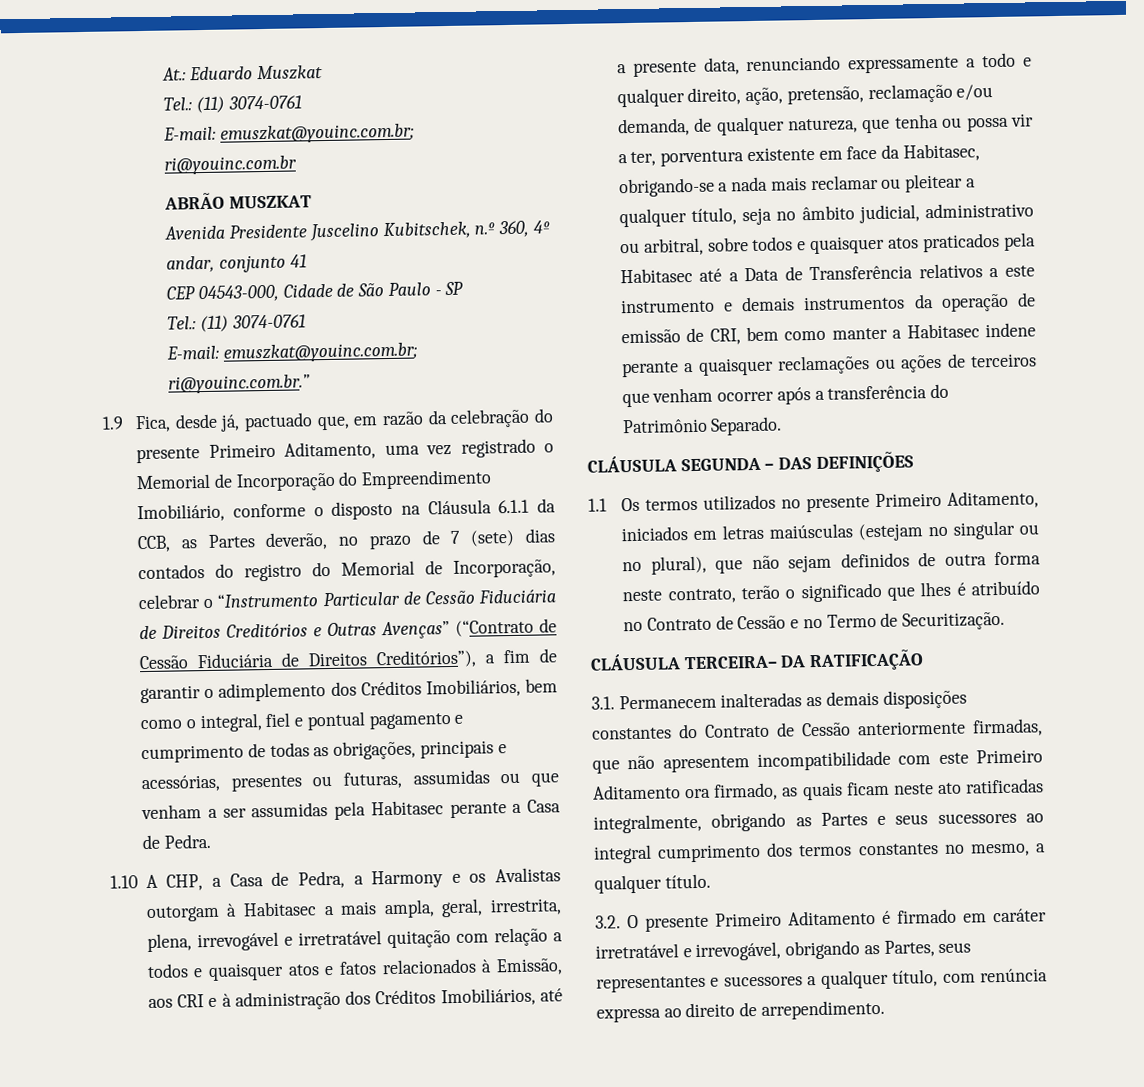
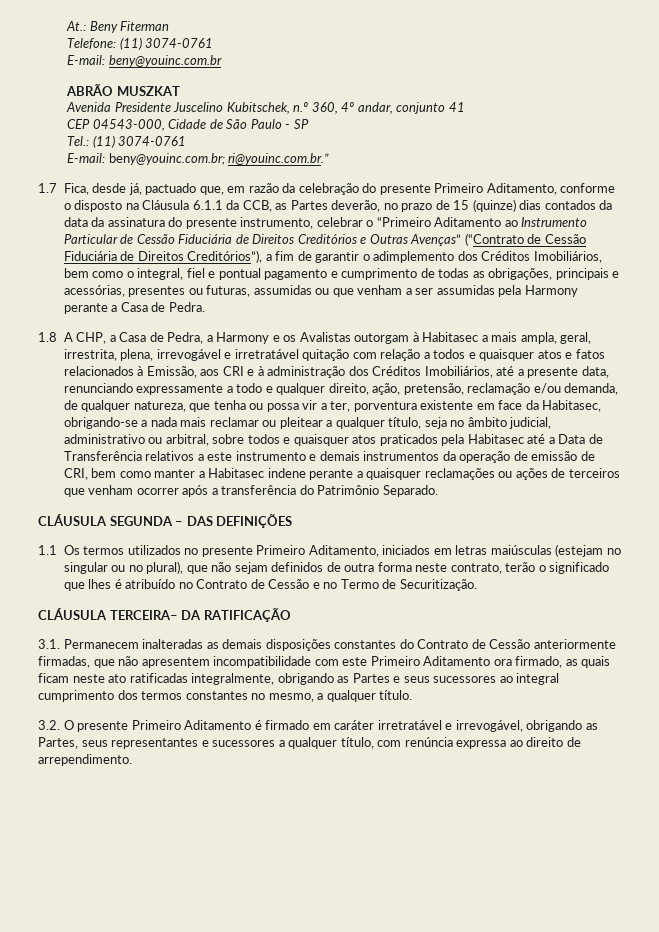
- At.: Eduardo Muszkat
- Tel.: (11) 3074-0761
- E-mail: emuszkat@youinc.com.br; ri@youinc.com.br
+ At.: Beny Fiterman
+ Telefone: (11) 3074-0761
+ E-mail: beny@youinc.com.br
- E-mail: emuszkat@youinc.com.br; ri@youinc.com.br.”
+ E-mail: beny@youinc.com.br; ri@youinc.com.br.”
- 1.9 Fica, desde já, pactuado que, em razão da celebração do presente Primeiro Aditamento, uma vez registrado o Memorial de Incorporação do Empreendimento Imobiliário, conforme o disposto na Cláusula 6.1.1 da CCB, as Partes deverão, no prazo de 7 (sete) dias contados do registro do Memorial de Incorporação, celebrar o “Instrumento Particular de Cessão Fiduciária de Direitos Creditórios e Outras Avenças” (“Contrato de Cessão Fiduciária de Direitos Creditórios”), a fim de garantir o adimplemento dos Créditos Imobiliários, bem como o integral, fiel e pontual pagamento e cumprimento de todas as obrigações, principais e acessórias, presentes ou futuras, assumidas ou que venham a ser assumidas pela Habitasec perante a Casa de Pedra.
+ 1.7 Fica, desde já, pactuado que, em razão da celebração do presente Primeiro Aditamento, conforme o disposto na Cláusula 6.1.1 da CCB, as Partes deverão, no prazo de 15 (quinze) dias contados da data da assinatura do presente instrumento, celebrar o “Primeiro Aditamento ao Instrumento Particular de Cessão Fiduciária de Direitos Creditórios e Outras Avenças” (“Contrato de Cessão Fiduciária de Direitos Creditórios”), a fim de garantir o adimplemento dos Créditos Imobiliários, bem como o integral, fiel e pontual pagamento e cumprimento de todas as obrigações, principais e acessórias, presentes ou futuras, assumidas ou que venham a ser assumidas pela Harmony perante a Casa de Pedra.
- 1.10 A CHP, a Casa de Pedra, a Harmony e os Avalistas outorgam à Habitasec a mais ampla, geral, irrestrita, plena, irrevogável e irretratável quitação com relação a todos e quaisquer atos e fatos relacionados à Emissão, aos CRI e à administração dos Créditos Imobiliários, até a presente data, renunciando expressamente a todo e qualquer direito, ação, pretensão, reclamação e/ou demanda, de qualquer natureza, que tenha ou possa vir a ter, porventura existente em face da Habitasec, obrigando-se a nada mais reclamar ou pleitear a qualquer título, seja no âmbito judicial, administrativo ou arbitral, sobre todos e quaisquer atos praticados pela Habitasec até a Data de Transferência relativos a este instrumento e demais instrumentos da operação de emissão de CRI, bem como manter a Habitasec indene perante a quaisquer reclamações ou ações de terceiros que venham ocorrer após a transferência do Patrimônio Separado.
+ 1.8 A CHP, a Casa de Pedra, a Harmony e os Avalistas outorgam à Habitasec a mais ampla, geral, irrestrita, plena, irrevogável e irretratável quitação com relação a todos e quaisquer atos e fatos relacionados à Emissão, aos CRI e à administração dos Créditos Imobiliários, até a presente data, renunciando expressamente a todo e qualquer direito, ação, pretensão, reclamação e/ou demanda, de qualquer natureza, que tenha ou possa vir a ter, porventura existente em face da Habitasec, obrigando-se a nada mais reclamar ou pleitear a qualquer título, seja no âmbito judicial, administrativo ou arbitral, sobre todos e quaisquer atos praticados pela Habitasec até a Data de Transferência relativos a este instrumento e demais instrumentos da operação de emissão de CRI, bem como manter a Habitasec indene perante a quaisquer reclamações ou ações de terceiros que venham ocorrer após a transferência do Patrimônio Separado.

